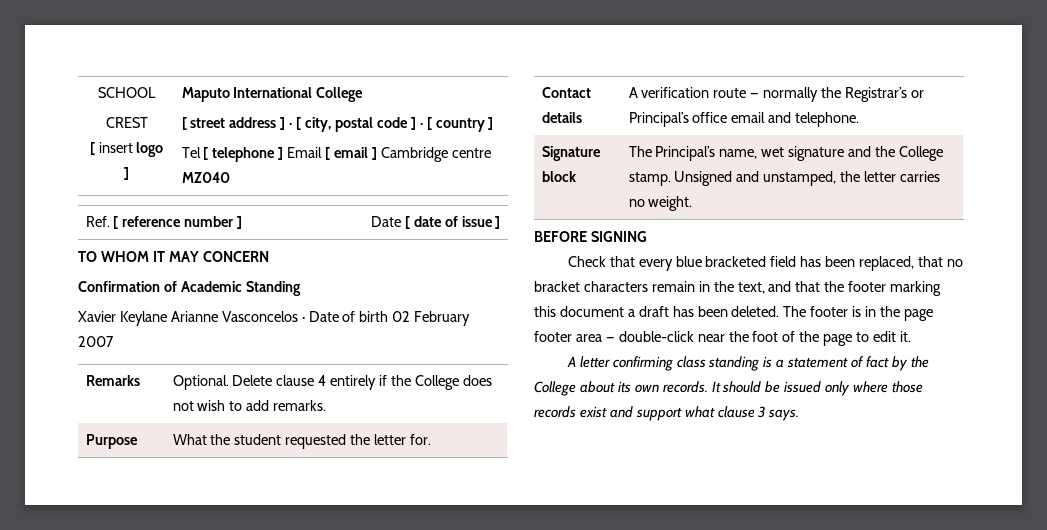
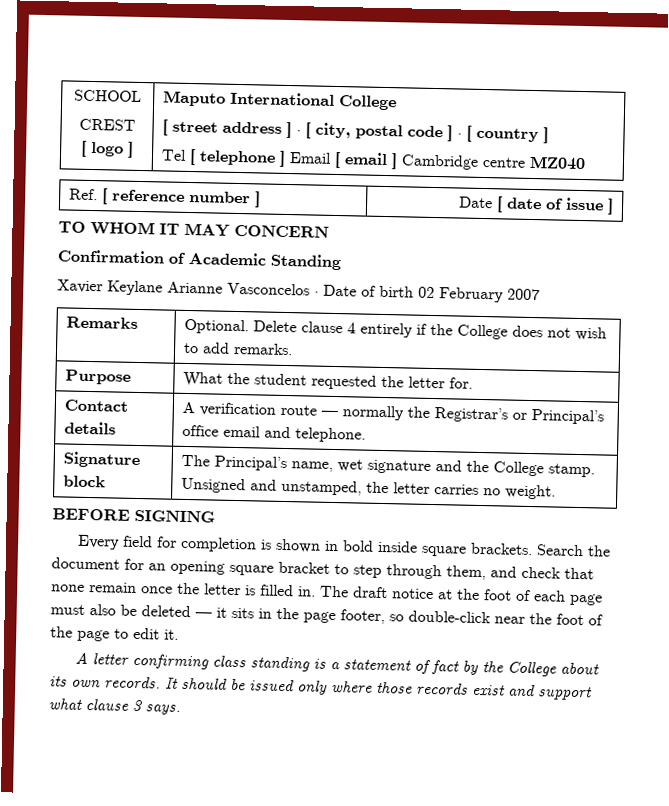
  SCHOOL
  CREST
- [ insert logo ] | Maputo International College
+ [ logo ] | Maputo International College
- Check that every blue bracketed field has been replaced, that no bracket characters remain in the text, and that the footer marking this document a draft has been deleted. The footer is in the page footer area — double-click near the foot of the page to edit it.
+ Every field for completion is shown in bold inside square brackets. Search the document for an opening square bracket to step through them, and check that none remain once the letter is filled in. The draft notice at the foot of each page must also be deleted — it sits in the page footer, so double-click near the foot of the page to edit it.

